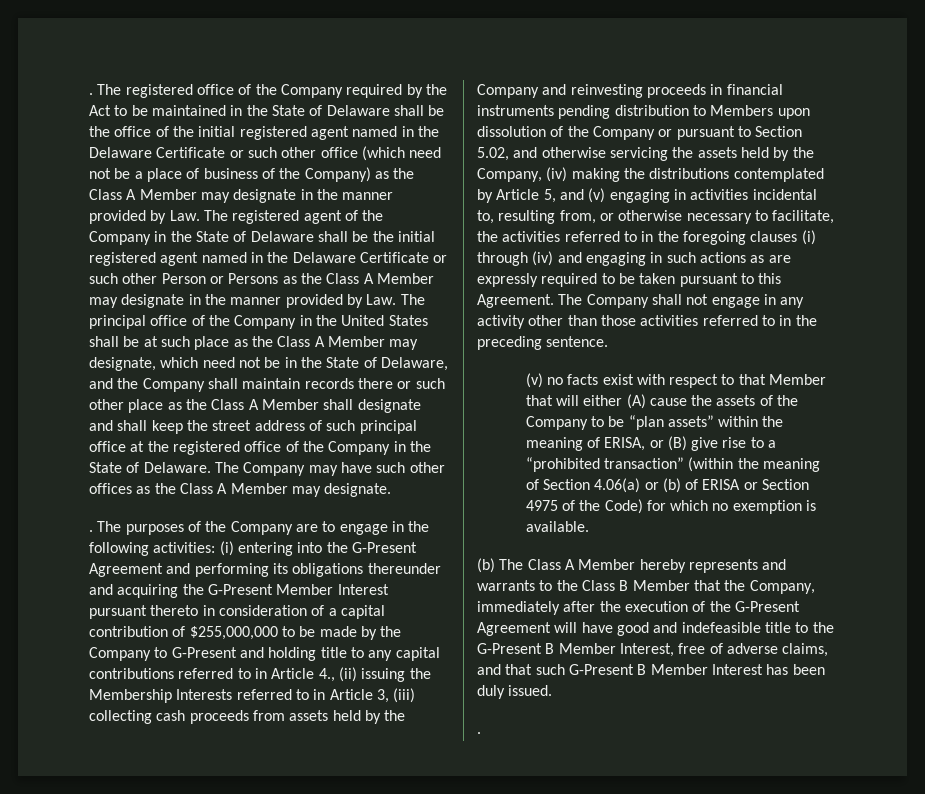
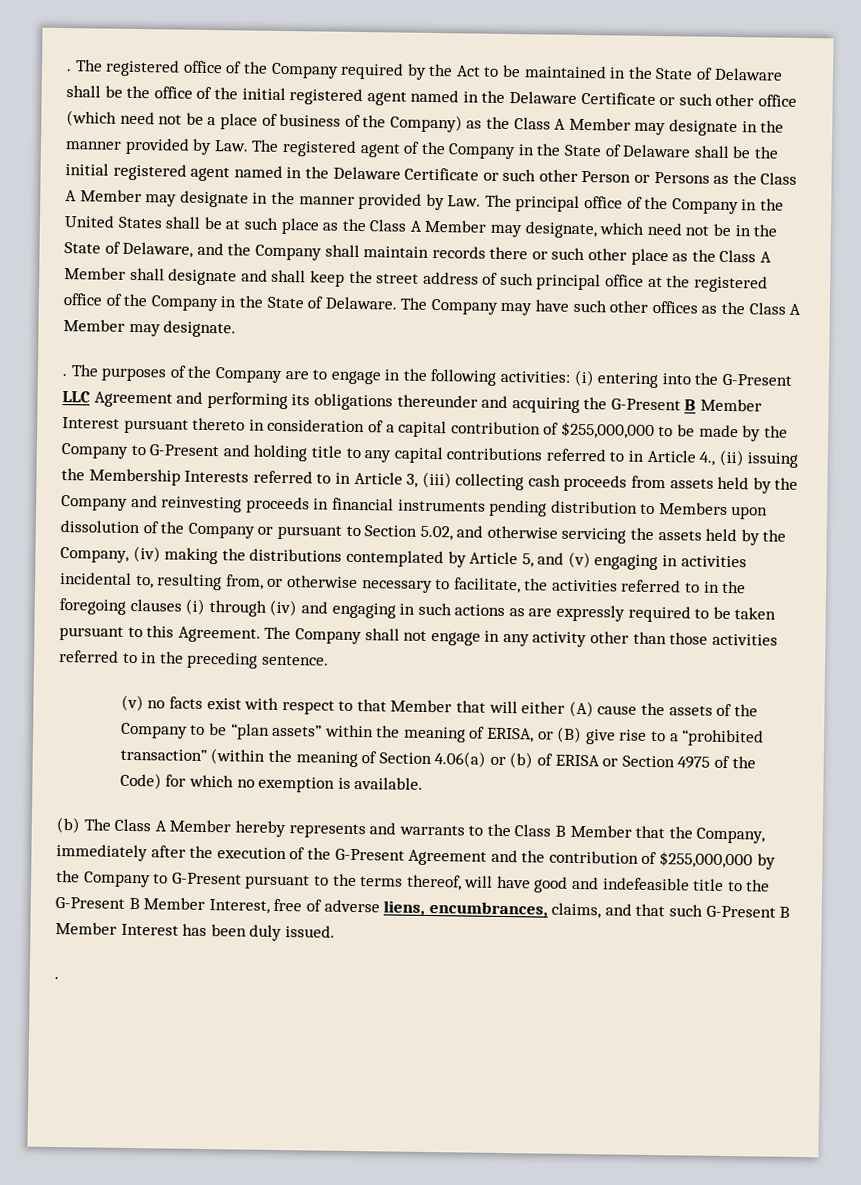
- (i) entering into the G-Present Agreement and performing its obligations thereunder and acquiring the G-Present Member Interest pursuant thereto in consideration of a capital contribution of $255,000,000 to be made by the Company to G-Present and holding title to any capital contributions referred to in Article 4., (ii) issuing the Membership Interests referred to in Article 3, (iii) collecting cash proceeds from assets held by the Company and reinvesting proceeds in financial instruments pending distribution to Members upon dissolution of the Company or pursuant to Section 5.02, and otherwise servicing the assets held by the Company, (iv) making the distributions contemplated by Article 5, and (v) engaging in activities incidental to, resulting from, or otherwise necessary to facilitate, the activities referred to in the foregoing clauses (i) through (iv) and engaging in such actions as are expressly required to be taken pursuant to this Agreement.
+ (i) entering into the G-Present LLC Agreement and performing its obligations thereunder and acquiring the G-Present B Member Interest pursuant thereto in consideration of a capital contribution of $255,000,000 to be made by the Company to G-Present and holding title to any capital contributions referred to in Article 4., (ii) issuing the Membership Interests referred to in Article 3, (iii) collecting cash proceeds from assets held by the Company and reinvesting proceeds in financial instruments pending distribution to Members upon dissolution of the Company or pursuant to Section 5.02, and otherwise servicing the assets held by the Company, (iv) making the distributions contemplated by Article 5, and (v) engaging in activities incidental to, resulting from, or otherwise necessary to facilitate, the activities referred to in the foregoing clauses (i) through (iv) and engaging in such actions as are expressly required to be taken pursuant to this Agreement.
- (b) The Class A Member hereby represents and warrants to the Class B Member that the Company, immediately after the execution of the G-Present Agreement will have good and indefeasible title to the G-Present B Member Interest, free of adverse claims, and that such G-Present B Member Interest has been duly issued.
+ (b) The Class A Member hereby represents and warrants to the Class B Member that the Company, immediately after the execution of the G-Present Agreement and the contribution of $255,000,000 by the Company to G-Present pursuant to the terms thereof, will have good and indefeasible title to the G-Present B Member Interest, free of adverse liens, encumbrances, claims, and that such G-Present B Member Interest has been duly issued.

